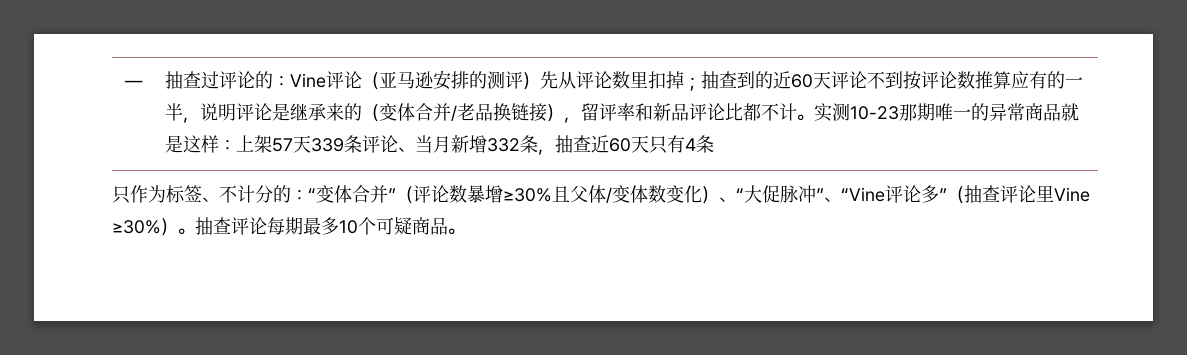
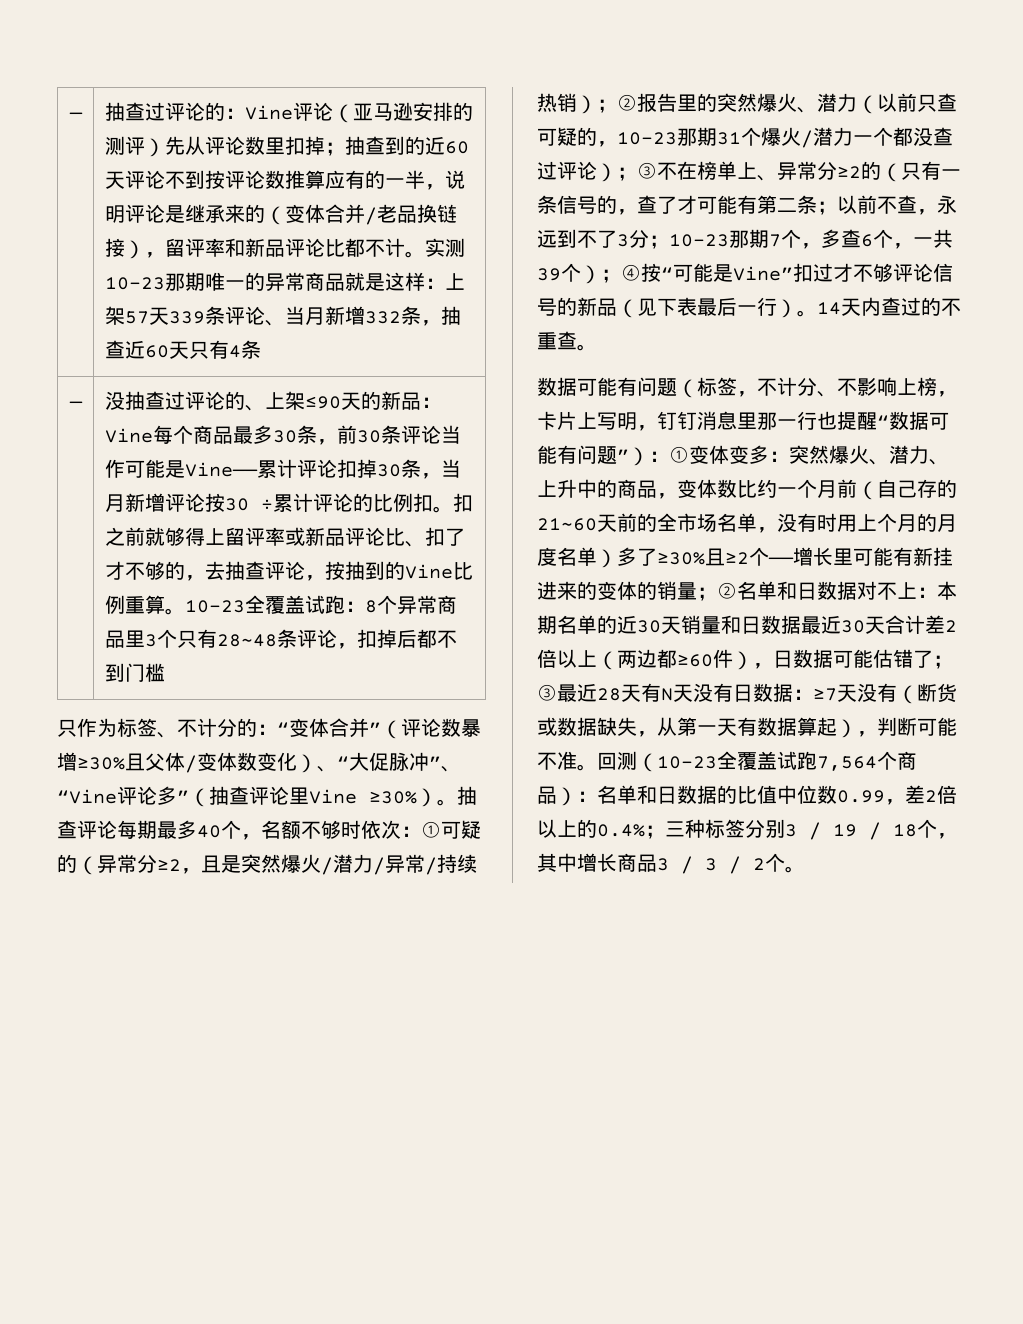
+ — | 没抽查过评论的、上架≤90天的新品：Vine每个商品最多30条，前30条评论当作可能是Vine——累计评论扣掉30条，当月新增评论按30 ÷累计评论的比例扣。扣之前就够得上留评率或新品评论比、扣了才不够的，去抽查评论，按抽到的Vine比例重算。10-23全覆盖试跑：8个异常商品里3个只有28~48条评论，扣掉后都不到门槛
- 抽查评论每期最多10个可疑商品。
+ 抽查评论每期最多40个，名额不够时依次：①可疑的（异常分≥2，且是突然爆火/潜力/异常/持续热销）；②报告里的突然爆火、潜力（以前只查可疑的，10-23那期31个爆火/潜力一个都没查过评论）；③不在榜单上、异常分≥2的（只有一条信号的，查了才可能有第二条；以前不查，永远到不了3分；10-23那期7个，多查6个，一共39个）；④按“可能是Vine”扣过才不够评论信号的新品（见下表最后一行）。14天内查过的不重查。
+ 数据可能有问题（标签，不计分、不影响上榜，卡片上写明，钉钉消息里那一行也提醒“数据可能有问题”）：①变体变多：突然爆火、潜力、上升中的商品，变体数比约一个月前（自己存的21~60天前的全市场名单，没有时用上个月的月度名单）多了≥30%且≥2个——增长里可能有新挂进来的变体的销量；②名单和日数据对不上：本期名单的近30天销量和日数据最近30天合计差2倍以上（两边都≥60件），日数据可能估错了；③最近28天有N天没有日数据：≥7天没有（断货或数据缺失，从第一天有数据算起），判断可能不准。回测（10-23全覆盖试跑7,564个商品）：名单和日数据的比值中位数0.99，差2倍以上的0.4%；三种标签分别3 / 19 / 18个，其中增长商品3 / 3 / 2个。

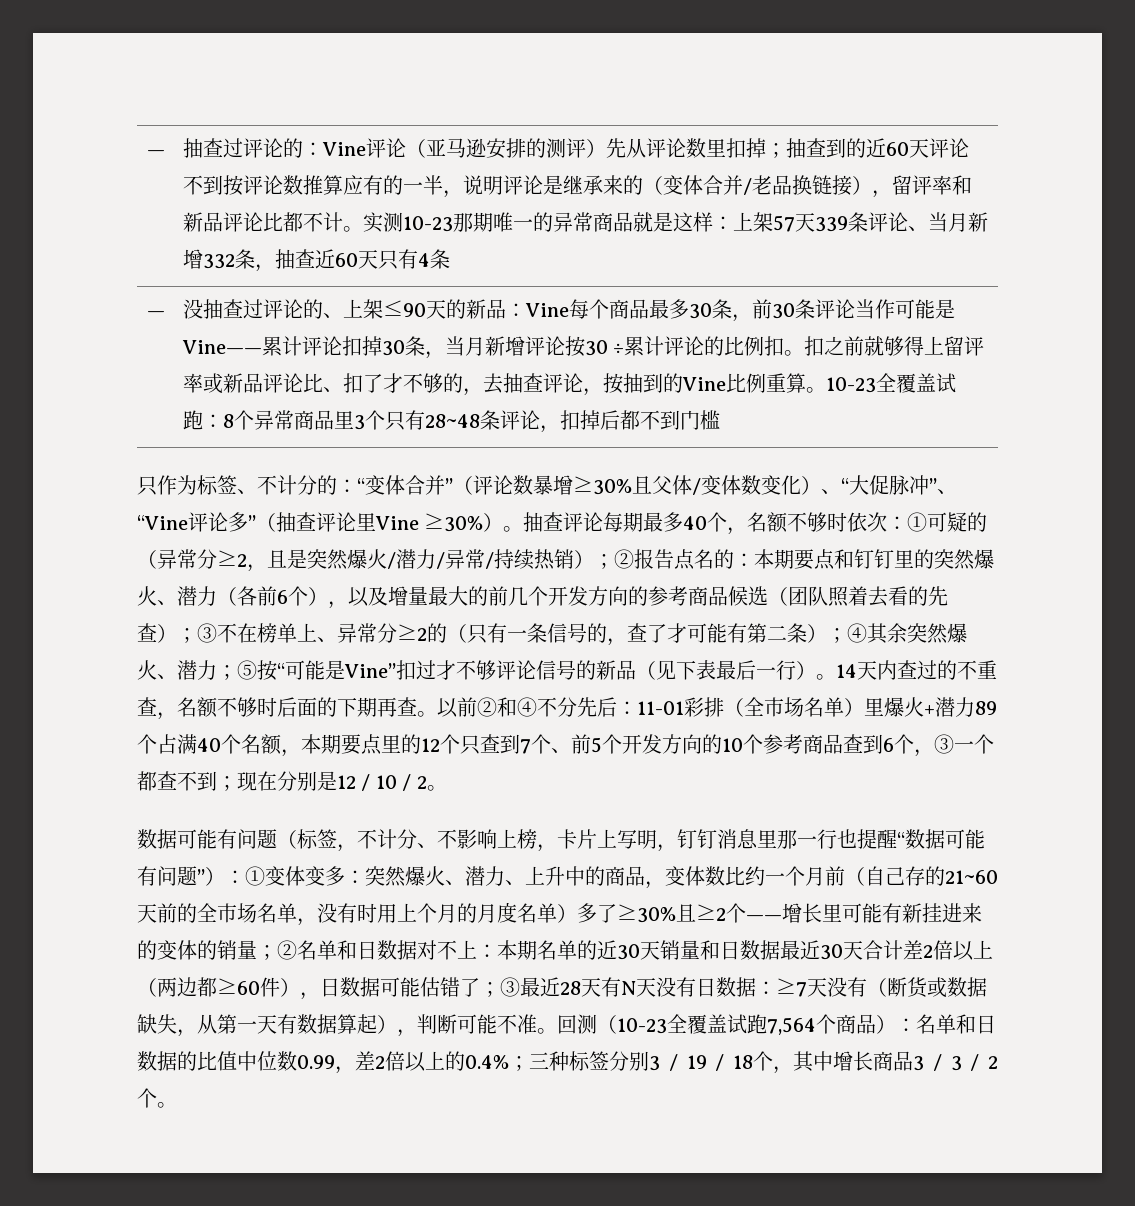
- ②报告里的突然爆火、潜力（以前只查可疑的，10-23那期31个爆火/潜力一个都没查过评论）；
+ ②报告点名的：本期要点和钉钉里的突然爆火、潜力（各前6个），以及增量最大的前几个开发方向的参考商品候选（团队照着去看的先查）；
- ③不在榜单上、异常分≥2的（只有一条信号的，查了才可能有第二条；以前不查，永远到不了3分；10-23那期7个，多查6个，一共39个）；④按“可能是Vine”扣过才不够评论信号的新品（见下表最后一行）。
+ ③不在榜单上、异常分≥2的（只有一条信号的，查了才可能有第二条）；④其余突然爆火、潜力；⑤按“可能是Vine”扣过才不够评论信号的新品（见下表最后一行）。
- 14天内查过的不重查。
+ 14天内查过的不重查，名额不够时后面的下期再查。以前②和④不分先后：11-01彩排（全市场名单）里爆火+潜力89个占满40个名额，本期要点里的12个只查到7个、前5个开发方向的10个参考商品查到6个，③一个都查不到；现在分别是12 / 10 / 2。

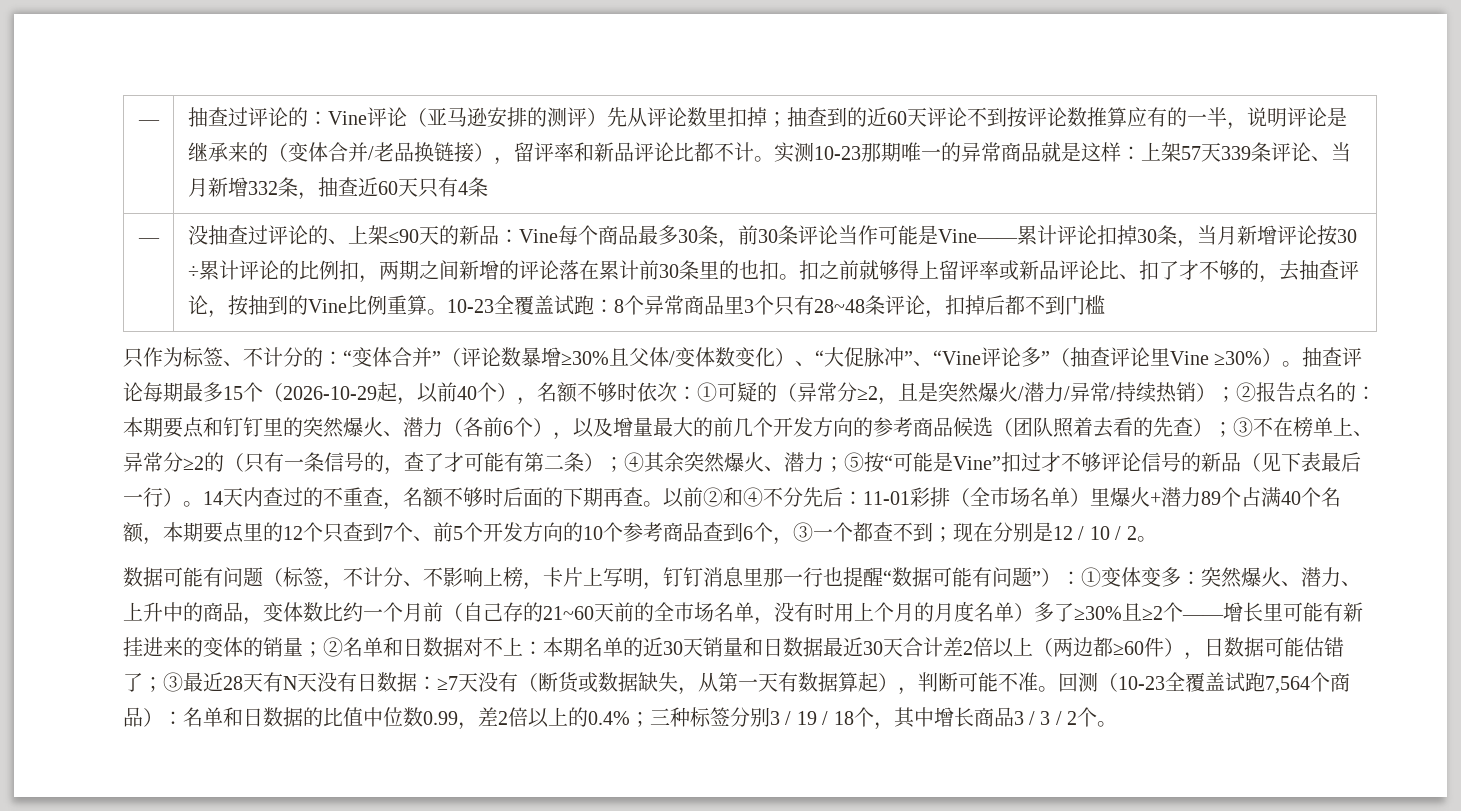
- 没抽查过评论的、上架≤90天的新品：Vine每个商品最多30条，前30条评论当作可能是Vine——累计评论扣掉30条，当月新增评论按30 ÷累计评论的比例扣。
+ 没抽查过评论的、上架≤90天的新品：Vine每个商品最多30条，前30条评论当作可能是Vine——累计评论扣掉30条，当月新增评论按30 ÷累计评论的比例扣，两期之间新增的评论落在累计前30条里的也扣。
- 抽查评论每期最多40个，名额不够时依次：
+ 抽查评论每期最多15个（2026-10-29起，以前40个），名额不够时依次：

